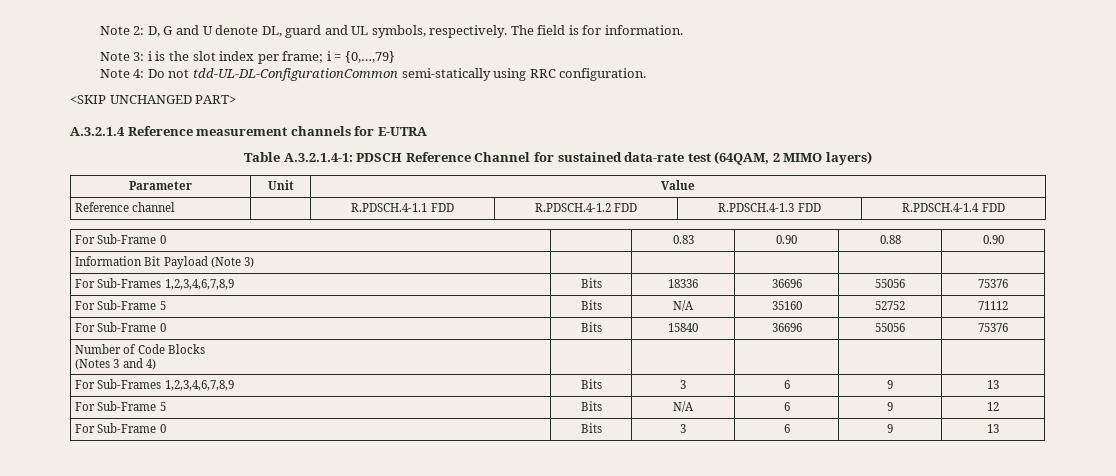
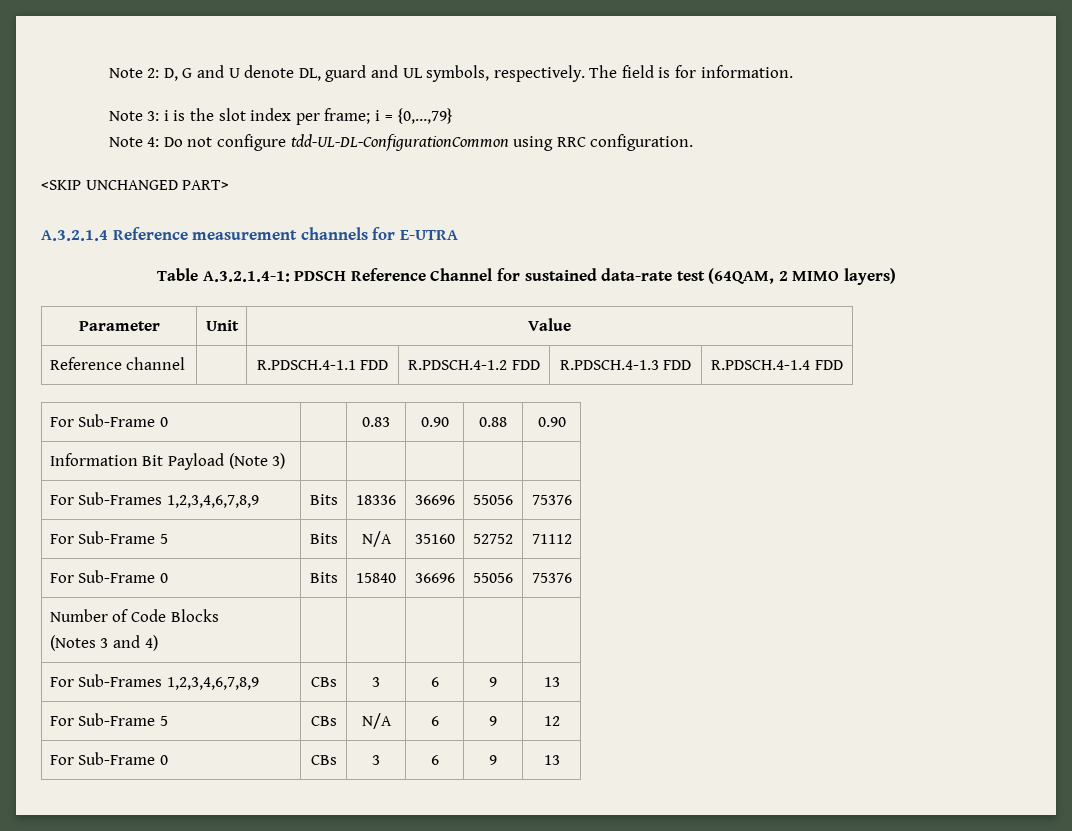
- Note 4: Do not tdd-UL-DL-ConfigurationCommon semi-statically using RRC configuration.
+ Note 4: Do not configure tdd-UL-DL-ConfigurationCommon using RRC configuration.
- For Sub-Frames 1,2,3,4,6,7,8,9 | Bits | 3 | 6 | 9 | 13
+ For Sub-Frames 1,2,3,4,6,7,8,9 | CBs | 3 | 6 | 9 | 13
- For Sub-Frame 5 | Bits | N/A | 6 | 9 | 12
+ For Sub-Frame 5 | CBs | N/A | 6 | 9 | 12
- For Sub-Frame 0 | Bits | 3 | 6 | 9 | 13
+ For Sub-Frame 0 | CBs | 3 | 6 | 9 | 13

